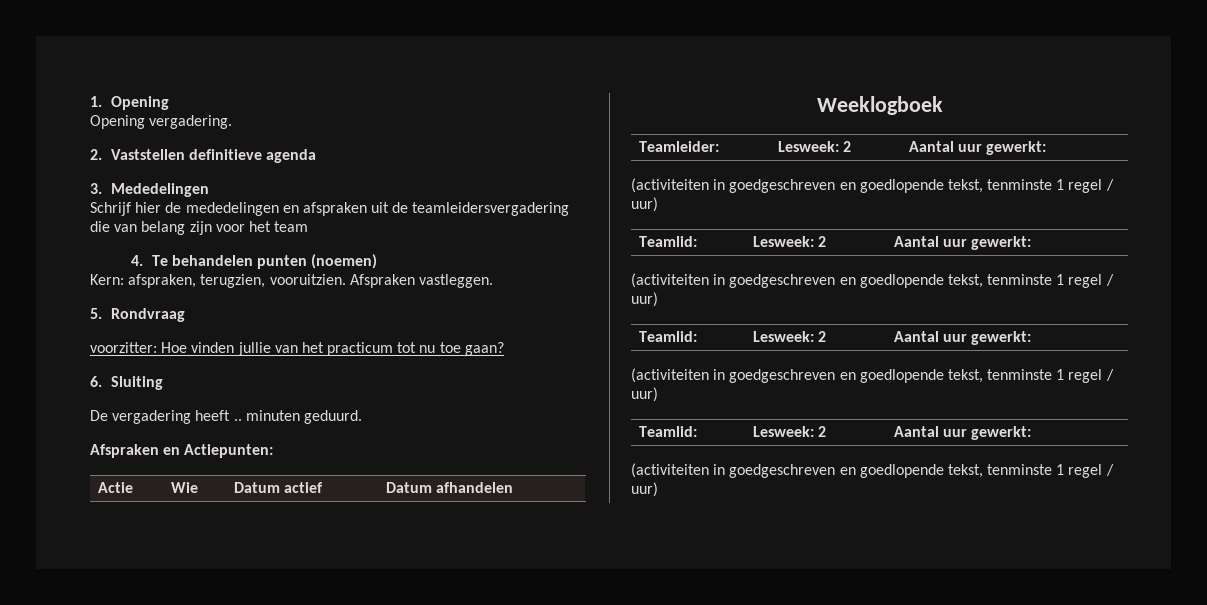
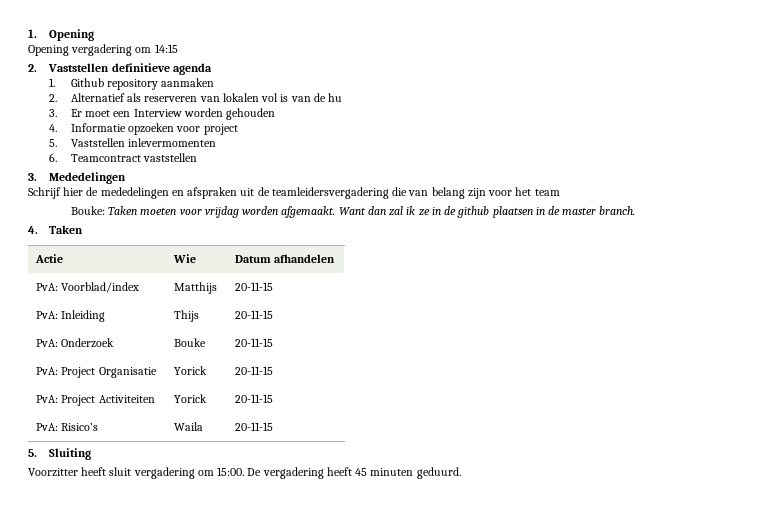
- Opening vergadering.
+ Opening vergadering om 14:15
+ 1. Github repository aanmaken
+ 2. Alternatief als reserveren van lokalen vol is van de hu
+ 3. Er moet een Interview worden gehouden
+ 4. Informatie opzoeken voor project
+ 5. Vaststellen inlevermomenten
+ 6. Teamcontract vaststellen
- 4. Te behandelen punten (noemen)
- Kern: afspraken, terugzien, vooruitzien. Afspraken vastleggen.
- 5. Rondvraag
- voorzitter: Hoe vinden jullie van het practicum tot nu toe gaan?
- 6. Sluiting
- De vergadering heeft .. minuten geduurd.
- Afspraken en Actiepunten:
- Actie | Wie | Datum actief | Datum afhandelen
- Weeklogboek
- Teamleider: | Lesweek: 2 | Aantal uur gewerkt:
- (activiteiten in goedgeschreven en goedlopende tekst, tenminste 1 regel / uur)
- Teamlid: | Lesweek: 2 | Aantal uur gewerkt:
- (activiteiten in goedgeschreven en goedlopende tekst, tenminste 1 regel / uur)
- Teamlid: | Lesweek: 2 | Aantal uur gewerkt:
- (activiteiten in goedgeschreven en goedlopende tekst, tenminste 1 regel / uur)
- Teamlid: | Lesweek: 2 | Aantal uur gewerkt:
- (activiteiten in goedgeschreven en goedlopende tekst, tenminste 1 regel / uur)
+ Bouke: Taken moeten voor vrijdag worden afgemaakt. Want dan zal ik ze in de github plaatsen in de master branch.
+ 4. Taken
+ Actie | Wie | Datum afhandelen
+ PvA: Voorblad/index | Matthijs | 20-11-15
+ PvA: Inleiding | Thijs | 20-11-15
+ PvA: Onderzoek | Bouke | 20-11-15
+ PvA: Project Organisatie | Yorick | 20-11-15
+ PvA: Project Activiteiten | Yorick | 20-11-15
+ PvA: Risico’s | Waila | 20-11-15
+ 5. Sluiting
+ Voorzitter heeft sluit vergadering om 15:00. De vergadering heeft 45 minuten geduurd.

